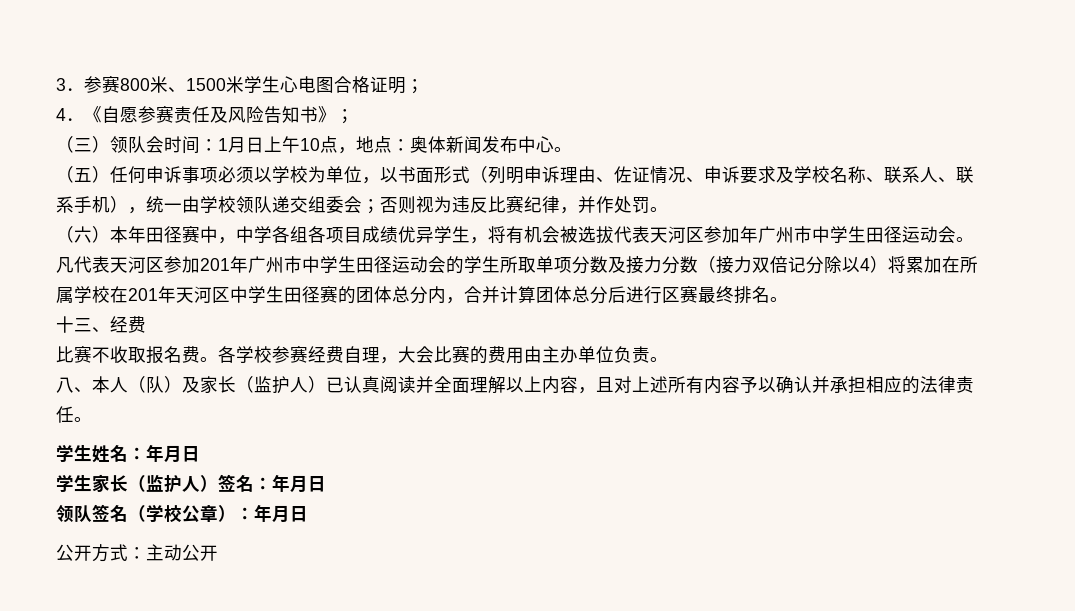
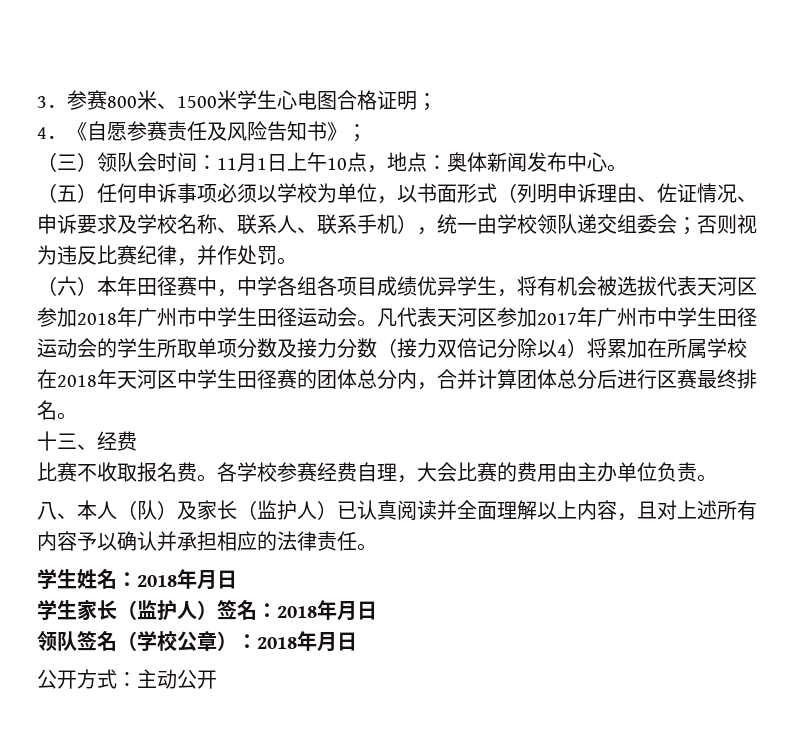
- （三）领队会时间：1月日上午10点，地点：奥体新闻发布中心。
+ （三）领队会时间：11月1日上午10点，地点：奥体新闻发布中心。
- （六）本年田径赛中，中学各组各项目成绩优异学生，将有机会被选拔代表天河区参加年广州市中学生田径运动会。
+ （六）本年田径赛中，中学各组各项目成绩优异学生，将有机会被选拔代表天河区参加2018年广州市中学生田径运动会。
- 凡代表天河区参加201年广州市中学生田径运动会的学生所取单项分数及接力分数（接力双倍记分除以4）将累加在所属学校在201年天河区中学生田径赛的团体总分内，合并计算团体总分后进行区赛最终排名。
+ 凡代表天河区参加2017年广州市中学生田径运动会的学生所取单项分数及接力分数（接力双倍记分除以4）将累加在所属学校在2018年天河区中学生田径赛的团体总分内，合并计算团体总分后进行区赛最终排名。
- 学生姓名：年月日
+ 学生姓名：2018年月日
- 学生家长（监护人）签名：年月日
+ 学生家长（监护人）签名：2018年月日
- 领队签名（学校公章）：年月日
+ 领队签名（学校公章）：2018年月日

